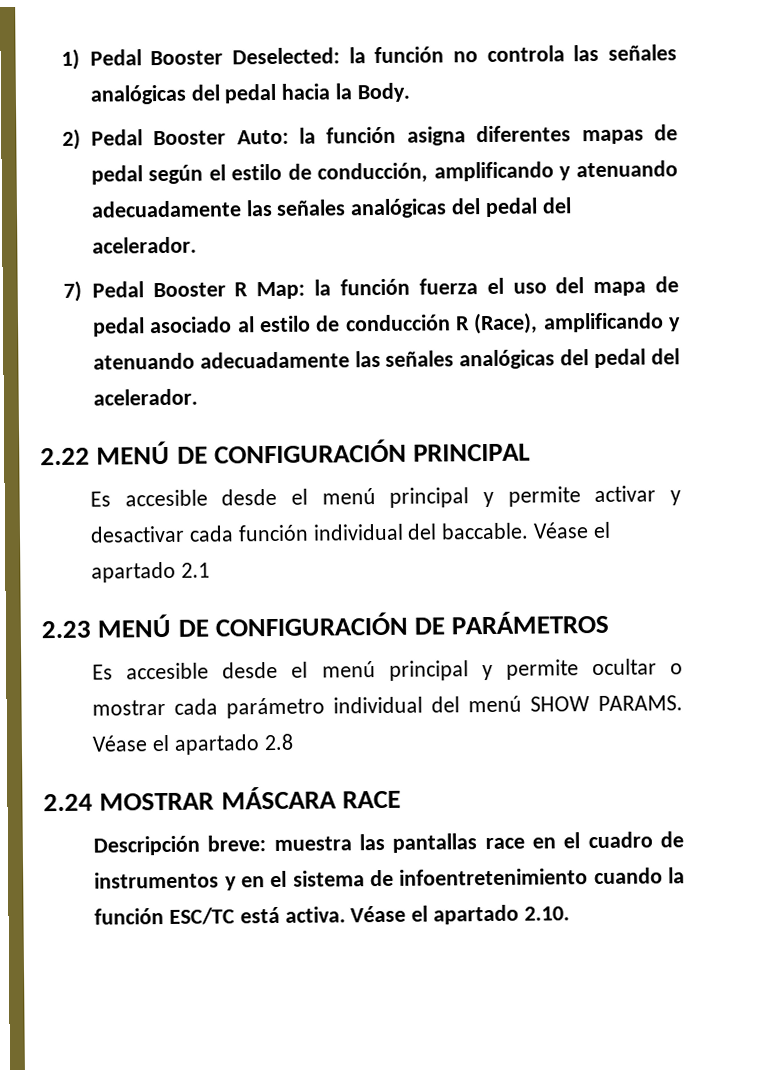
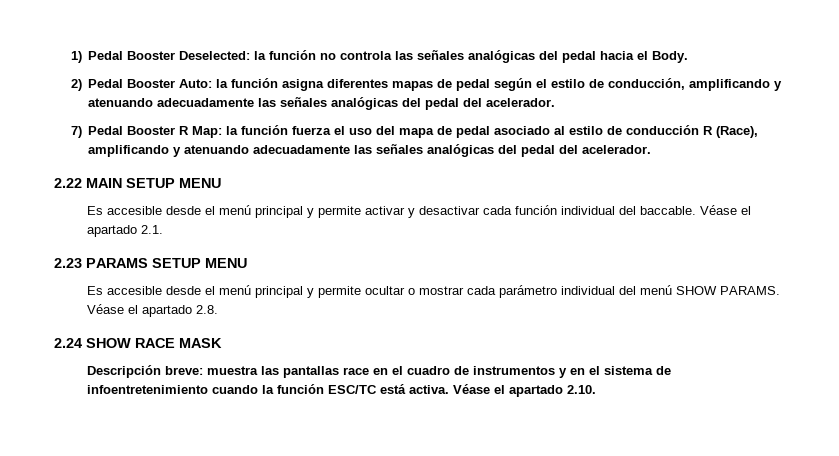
- 1) Pedal Booster Deselected: la función no controla las señales analógicas del pedal hacia la Body.
+ 1) Pedal Booster Deselected: la función no controla las señales analógicas del pedal hacia el Body.
- 2.22 MENÚ DE CONFIGURACIÓN PRINCIPAL
+ 2.22 MAIN SETUP MENU
- Véase el apartado 2.1
+ Véase el apartado 2.1.
- 2.23 MENÚ DE CONFIGURACIÓN DE PARÁMETROS
+ 2.23 PARAMS SETUP MENU
- Véase el apartado 2.8
+ Véase el apartado 2.8.
- 2.24 MOSTRAR MÁSCARA RACE
+ 2.24 SHOW RACE MASK

